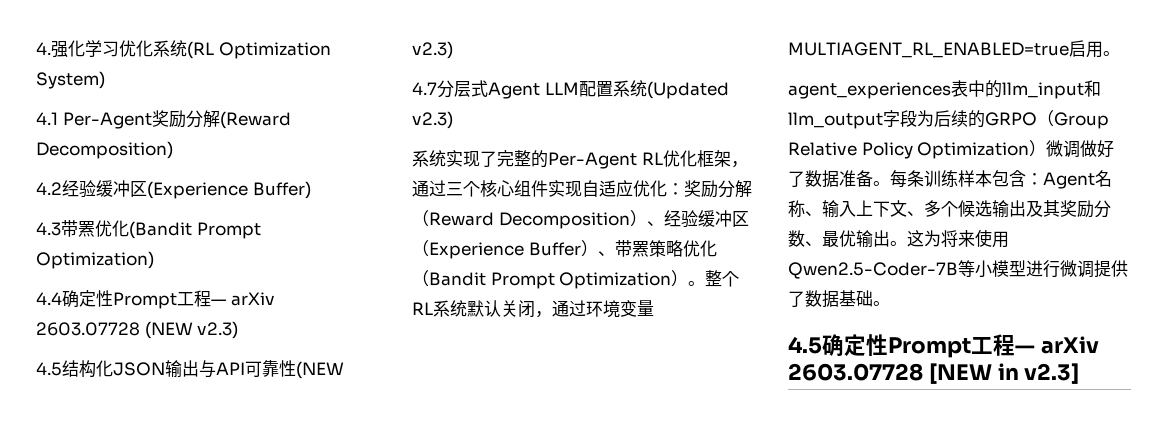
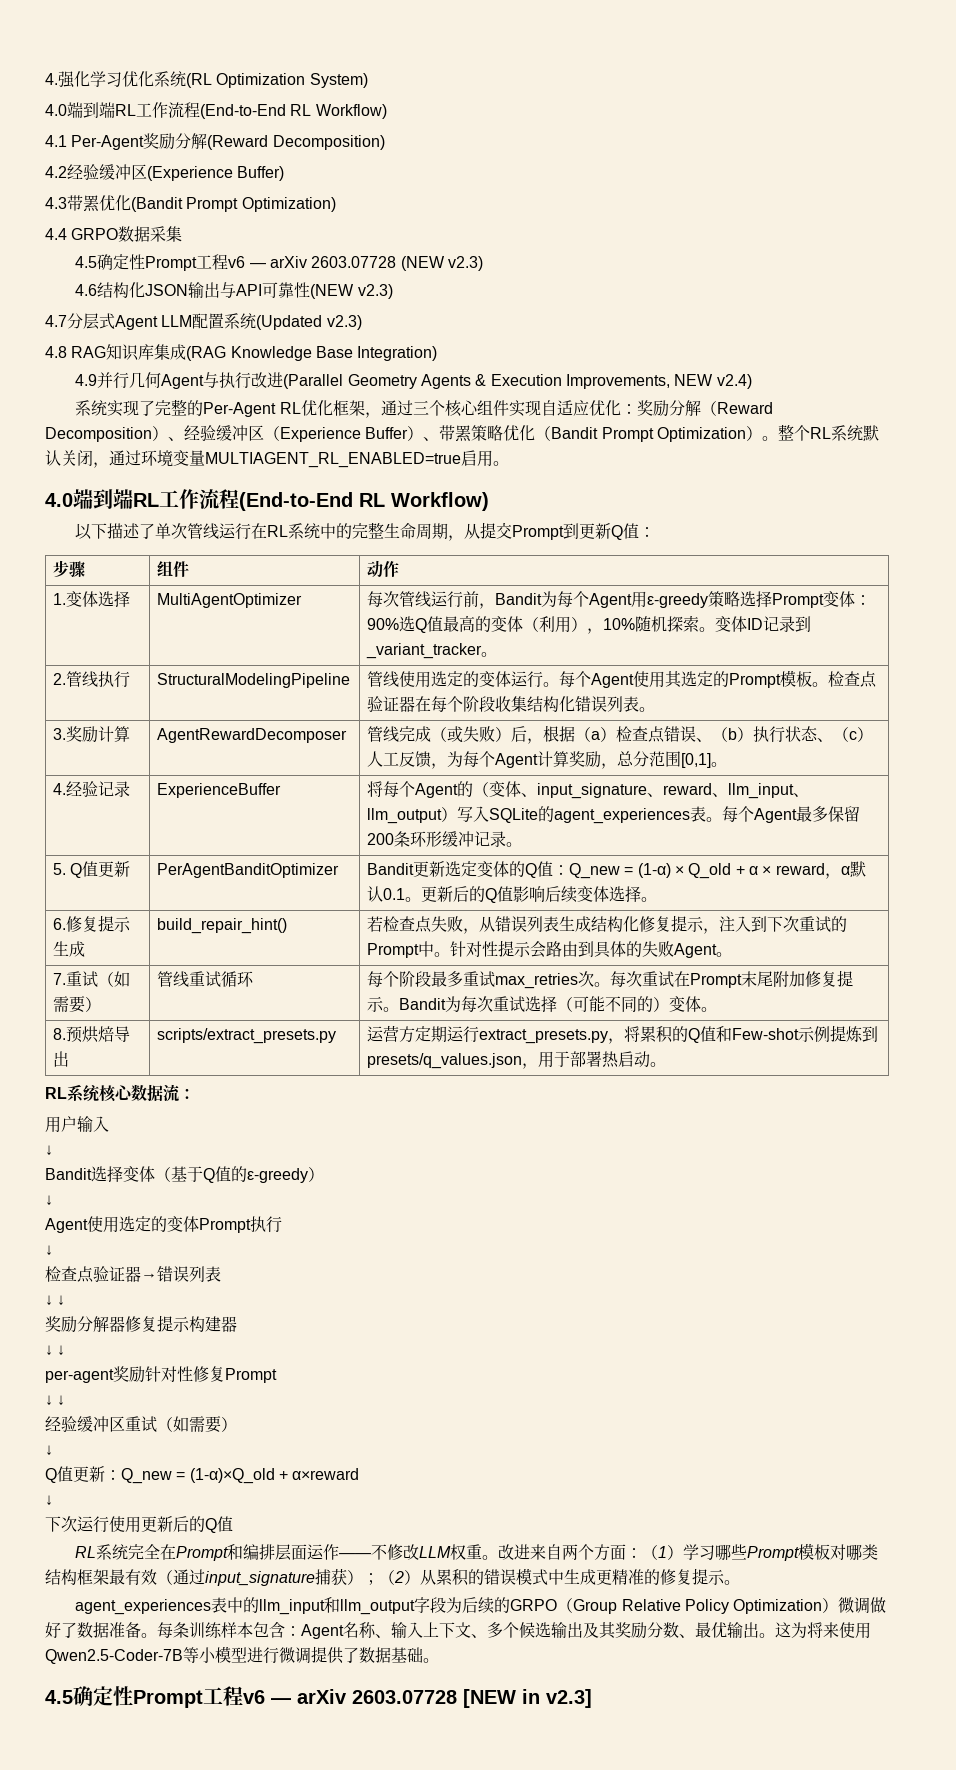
  4.强化学习优化系统(RL Optimization System)
+ 4.0端到端RL工作流程(End-to-End RL Workflow)
- 4.4确定性Prompt工程— arXiv 2603.07728 (NEW v2.3)
+ 4.4 GRPO数据采集
+ 4.5确定性Prompt工程v6 — arXiv 2603.07728 (NEW v2.3)
- 4.5结构化JSON输出与API可靠性(NEW v2.3)
+ 4.6结构化JSON输出与API可靠性(NEW v2.3)
+ 4.8 RAG知识库集成(RAG Knowledge Base Integration)
+ 4.9并行几何Agent与执行改进(Parallel Geometry Agents & Execution Improvements, NEW v2.4)
  整个RL系统默认关闭，通过环境变量MULTIAGENT_RL_ENABLED=true启用。
+ 4.0端到端RL工作流程(End-to-End RL Workflow)
+ 以下描述了单次管线运行在RL系统中的完整生命周期，从提交Prompt到更新Q值：
+ 步骤 | 组件 | 动作
+ 1.变体选择 | MultiAgentOptimizer | 每次管线运行前，Bandit为每个Agent用ε-greedy策略选择Prompt变体：90%选Q值最高的变体（利用），10%随机探索。变体ID记录到_variant_tracker。
+ 2.管线执行 | StructuralModelingPipeline | 管线使用选定的变体运行。每个Agent使用其选定的Prompt模板。检查点验证器在每个阶段收集结构化错误列表。
+ 3.奖励计算 | AgentRewardDecomposer | 管线完成（或失败）后，根据（a）检查点错误、（b）执行状态、（c）人工反馈，为每个Agent计算奖励，总分范围[0,1]。
+ 4.经验记录 | ExperienceBuffer | 将每个Agent的（变体、input_signature、reward、llm_input、llm_output）写入SQLite的agent_experiences表。每个Agent最多保留200条环形缓冲记录。
+ 5. Q值更新 | PerAgentBanditOptimizer | Bandit更新选定变体的Q值：Q_new = (1-α) × Q_old + α × reward，α默认0.1。更新后的Q值影响后续变体选择。
+ 6.修复提示生成 | build_repair_hint() | 若检查点失败，从错误列表生成结构化修复提示，注入到下次重试的Prompt中。针对性提示会路由到具体的失败Agent。
+ 7.重试（如需要） | 管线重试循环 | 每个阶段最多重试max_retries次。每次重试在Prompt末尾附加修复提示。Bandit为每次重试选择（可能不同的）变体。
+ 8.预烘焙导出 | scripts/extract_presets.py | 运营方定期运行extract_presets.py，将累积的Q值和Few-shot示例提炼到presets/q_values.json，用于部署热启动。
+ RL系统核心数据流：
+ 用户输入
+ ↓
+ Bandit选择变体（基于Q值的ε-greedy）
+ ↓
+ Agent使用选定的变体Prompt执行
+ ↓
+ 检查点验证器→错误列表
+ ↓ ↓
+ 奖励分解器修复提示构建器
+ ↓ ↓
+ per-agent奖励针对性修复Prompt
+ ↓ ↓
+ 经验缓冲区重试（如需要）
+ ↓
+ Q值更新：Q_new = (1-α)×Q_old + α×reward
+ ↓
+ 下次运行使用更新后的Q值
+ RL系统完全在Prompt和编排层面运作——不修改LLM权重。改进来自两个方面：（1）学习哪些Prompt模板对哪类结构框架最有效（通过input_signature捕获）；（2）从累积的错误模式中生成更精准的修复提示。
- 4.5确定性Prompt工程— arXiv 2603.07728 [NEW in v2.3]
+ 4.5确定性Prompt工程v6 — arXiv 2603.07728 [NEW in v2.3]

